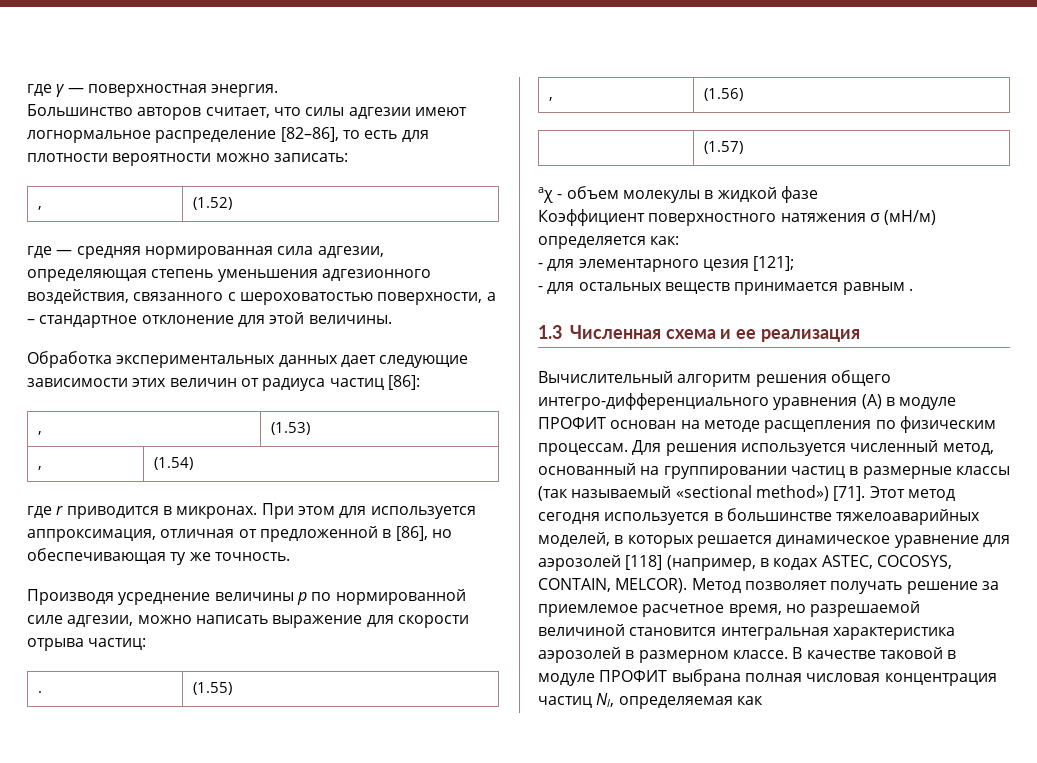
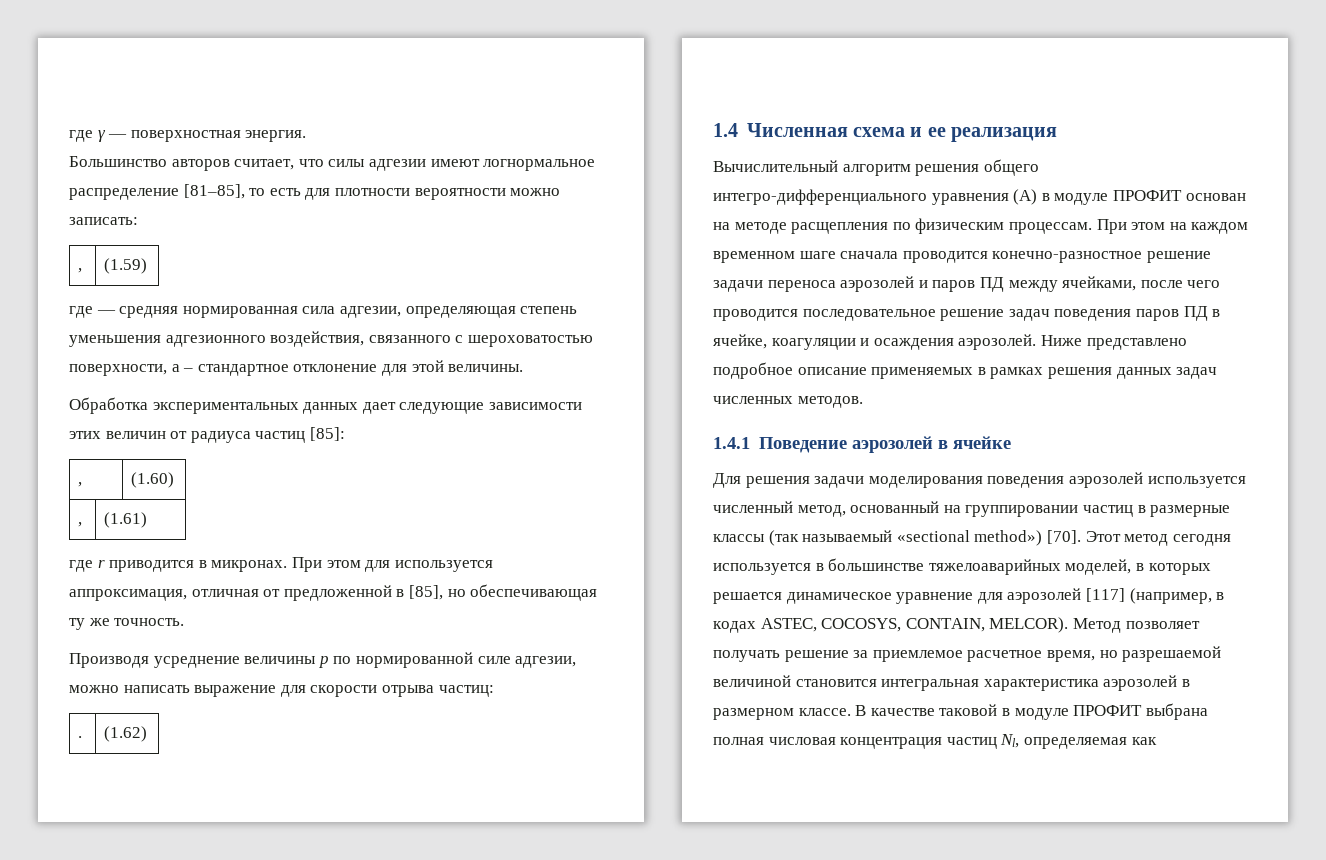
- Большинство авторов считает, что силы адгезии имеют логнормальное распределение [82–86], то есть для плотности вероятности можно записать:
+ Большинство авторов считает, что силы адгезии имеют логнормальное распределение [81–85], то есть для плотности вероятности можно записать:
- , | (1.52)
+ , | (1.59)
- Обработка экспериментальных данных дает следующие зависимости этих величин от радиуса частиц [86]:
- , | (1.53)
- , | (1.54)
+ Обработка экспериментальных данных дает следующие зависимости этих величин от радиуса частиц [85]:
+ , | (1.60)
+ , | (1.61)
- При этом для используется аппроксимация, отличная от предложенной в [86], но обеспечивающая ту же точность.
+ При этом для используется аппроксимация, отличная от предложенной в [85], но обеспечивающая ту же точность.
- . | (1.55)
- , | (1.56)
- | (1.57)
- aχ - объем молекулы в жидкой фазе
- Коэффициент поверхностного натяжения σ (мН/м) определяется как:
- - для элементарного цезия [121];
- - для остальных веществ принимается равным .
- 1.3 Численная схема и ее реализация
+ . | (1.62)
+ 1.4 Численная схема и ее реализация
- Для решения используется численный метод, основанный на группировании частиц в размерные классы (так называемый «sectional method») [71].
+ При этом на каждом временном шаге сначала проводится конечно-разностное решение задачи переноса аэрозолей и паров ПД между ячейками, после чего проводится последовательное решение задач поведения паров ПД в ячейке, коагуляции и осаждения аэрозолей. Ниже представлено подробное описание применяемых в рамках решения данных задач численных методов.
+ 1.4.1 Поведение аэрозолей в ячейке
+ Для решения задачи моделирования поведения аэрозолей используется численный метод, основанный на группировании частиц в размерные классы (так называемый «sectional method») [70].
- Этот метод сегодня используется в большинстве тяжелоаварийных моделей, в которых решается динамическое уравнение для аэрозолей [118] (например, в кодах ASTEC, COCOSYS, CONTAIN, MELCOR).
+ Этот метод сегодня используется в большинстве тяжелоаварийных моделей, в которых решается динамическое уравнение для аэрозолей [117] (например, в кодах ASTEC, COCOSYS, CONTAIN, MELCOR).

